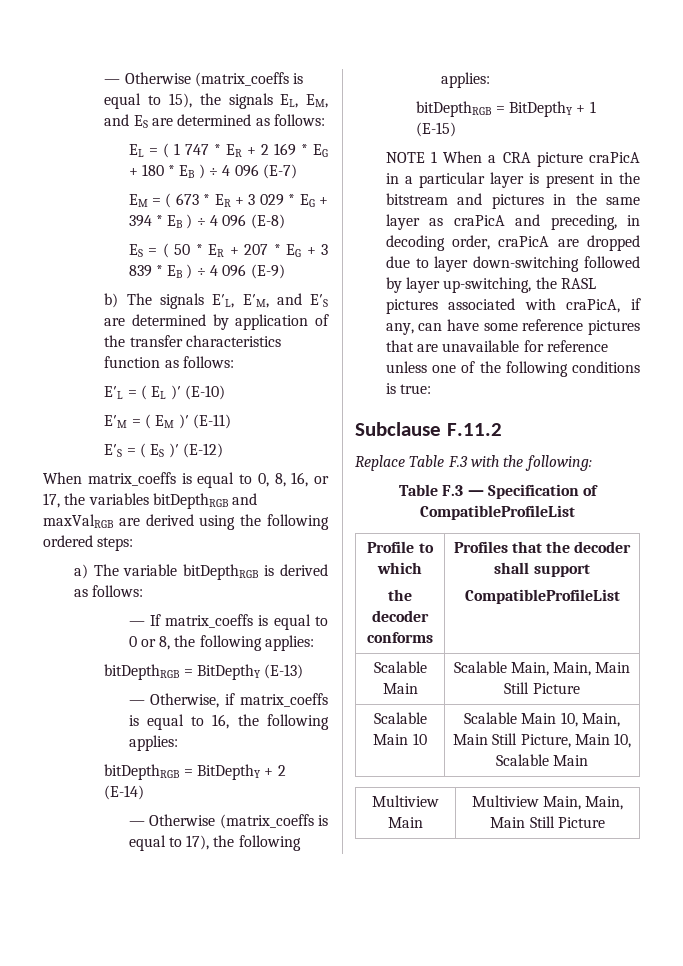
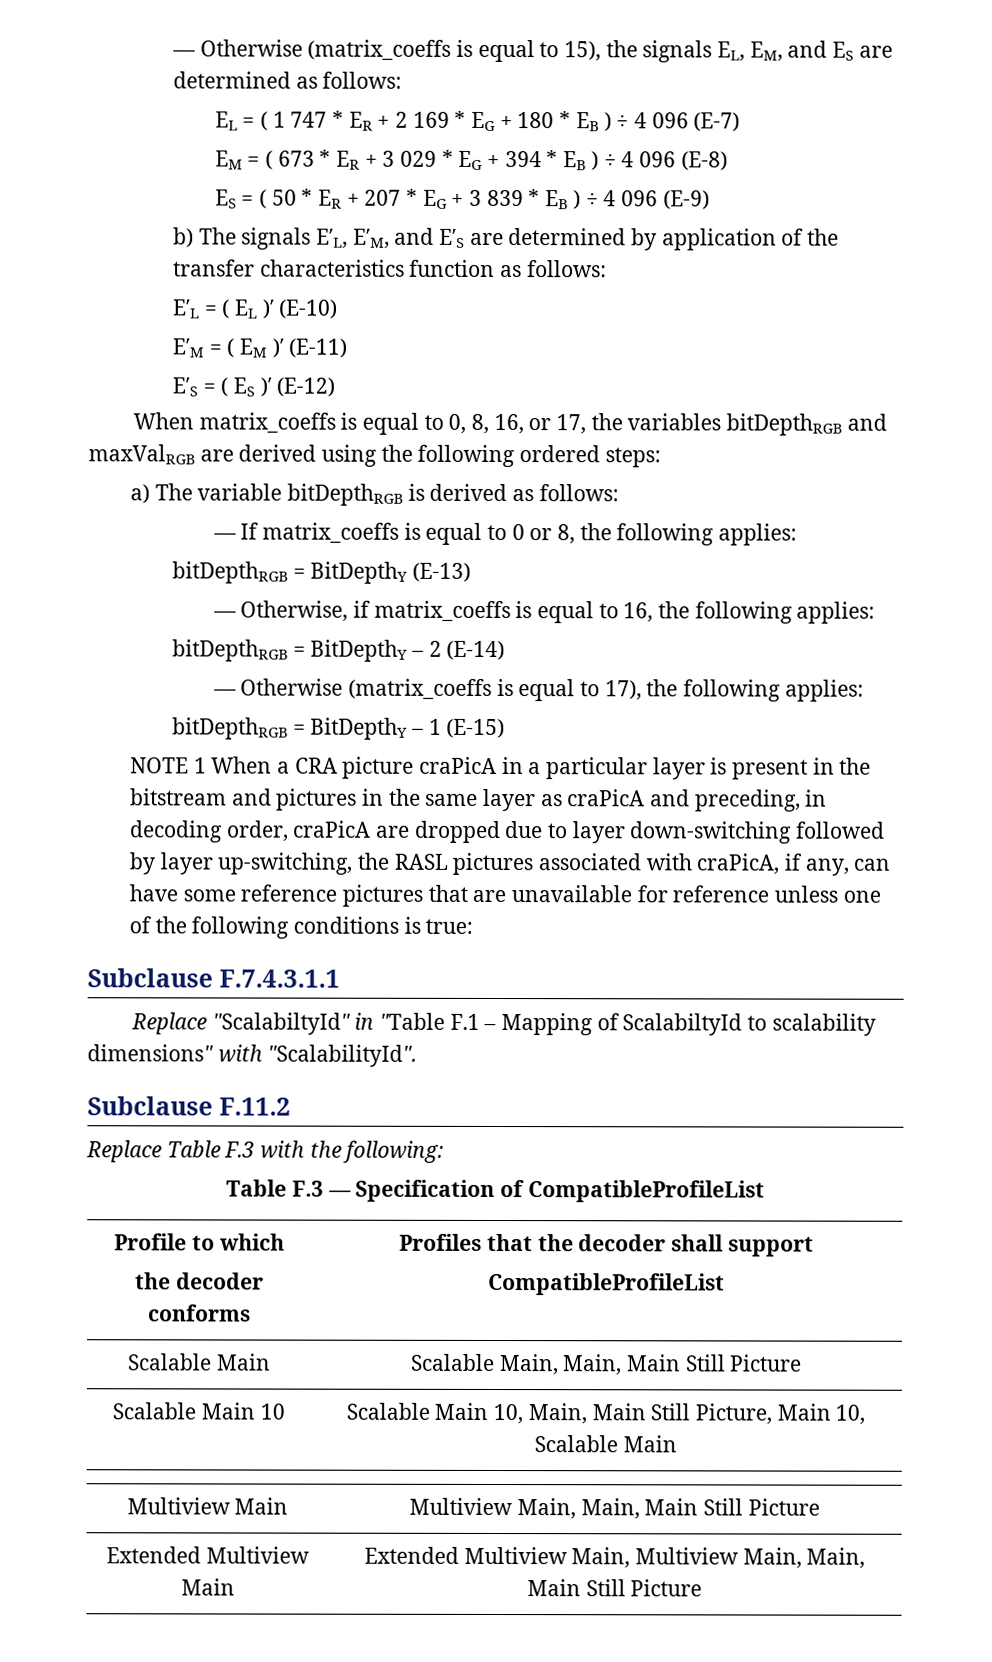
- bitDepthRGB = BitDepthY + 2 (E-14)
+ bitDepthRGB = BitDepthY – 2 (E-14)
- bitDepthRGB = BitDepthY + 1 (E-15)
+ bitDepthRGB = BitDepthY – 1 (E-15)
+ Subclause F.7.4.3.1.1
+ Replace "ScalabiltyId" in "Table F.1 – Mapping of ScalabiltyId to scalability dimensions" with "ScalabilityId".
+ Extended Multiview Main | Extended Multiview Main, Multiview Main, Main, Main Still Picture

